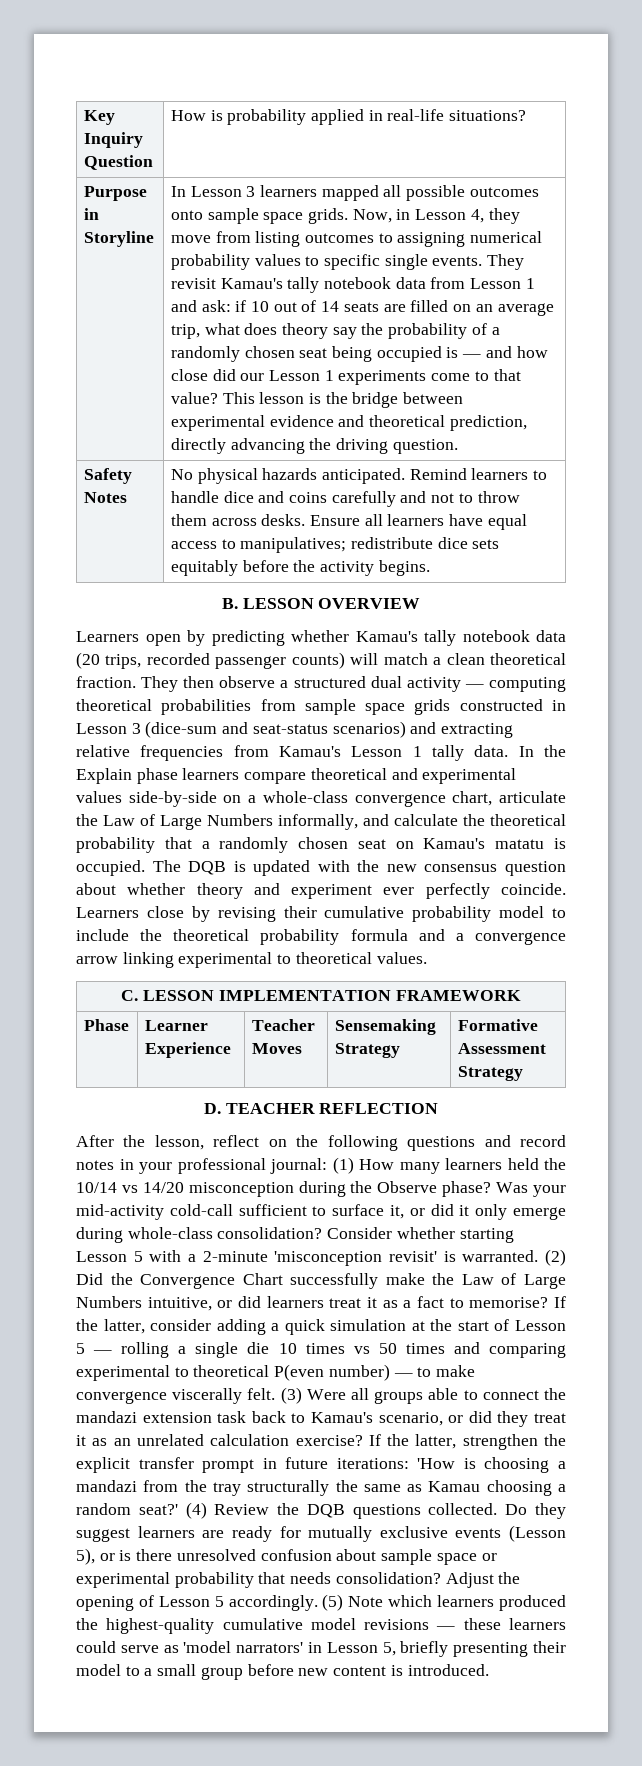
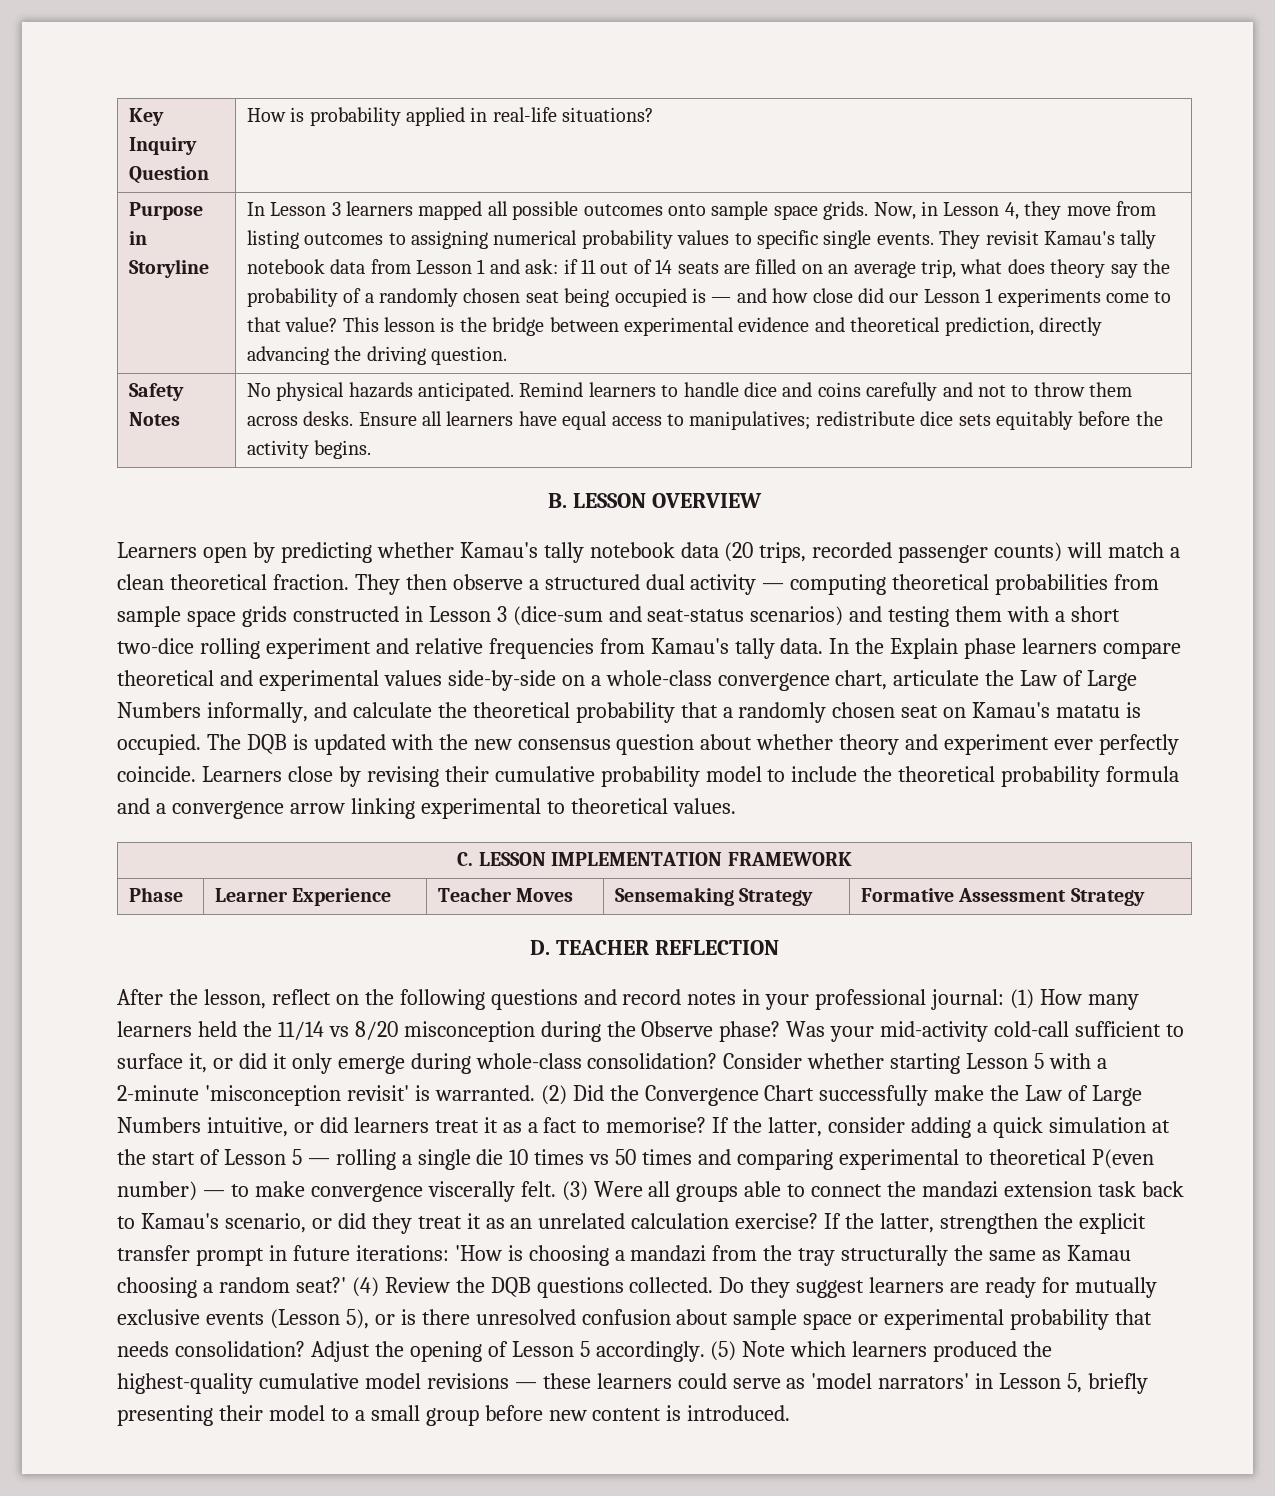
- They revisit Kamau's tally notebook data from Lesson 1 and ask: if 10 out of 14 seats are filled on an average trip, what does theory say the probability of a randomly chosen seat being occupied is — and how close did our Lesson 1 experiments come to that value?
+ They revisit Kamau's tally notebook data from Lesson 1 and ask: if 11 out of 14 seats are filled on an average trip, what does theory say the probability of a randomly chosen seat being occupied is — and how close did our Lesson 1 experiments come to that value?
- They then observe a structured dual activity — computing theoretical probabilities from sample space grids constructed in Lesson 3 (dice-sum and seat-status scenarios) and extracting relative frequencies from Kamau's Lesson 1 tally data.
+ They then observe a structured dual activity — computing theoretical probabilities from sample space grids constructed in Lesson 3 (dice-sum and seat-status scenarios) and testing them with a short two-dice rolling experiment and relative frequencies from Kamau's tally data.
- After the lesson, reflect on the following questions and record notes in your professional journal: (1) How many learners held the 10/14 vs 14/20 misconception during the Observe phase?
+ After the lesson, reflect on the following questions and record notes in your professional journal: (1) How many learners held the 11/14 vs 8/20 misconception during the Observe phase?

